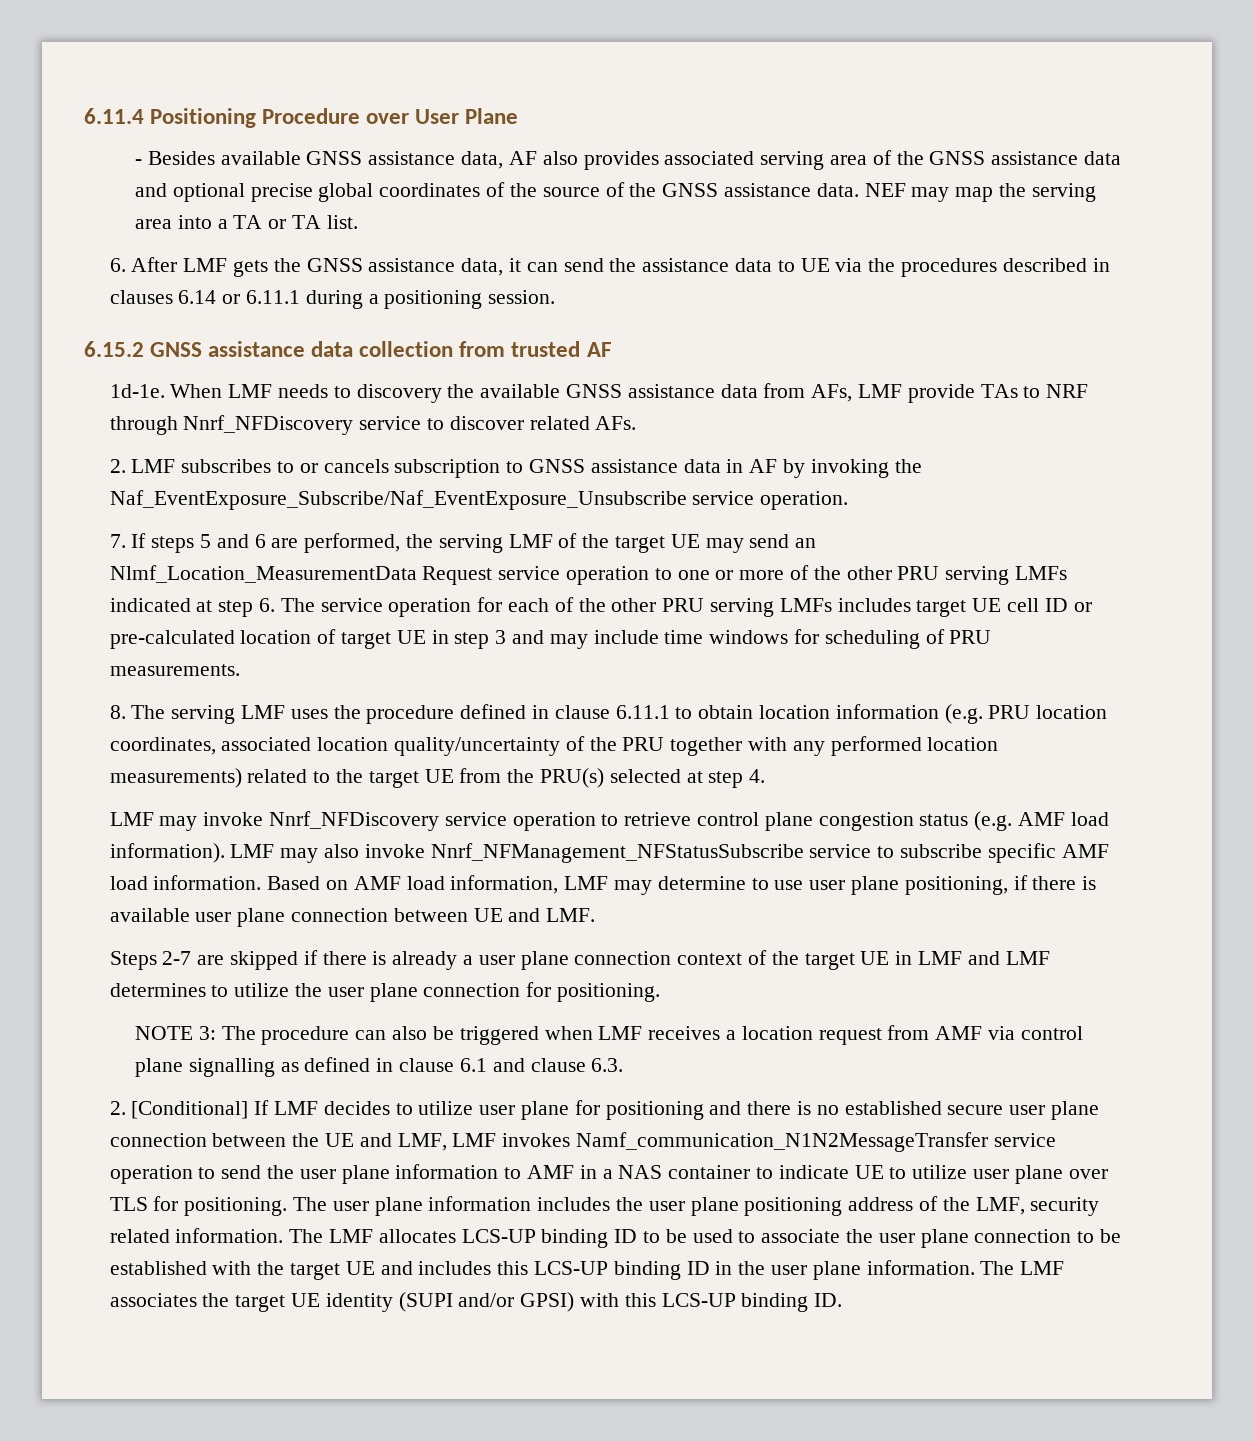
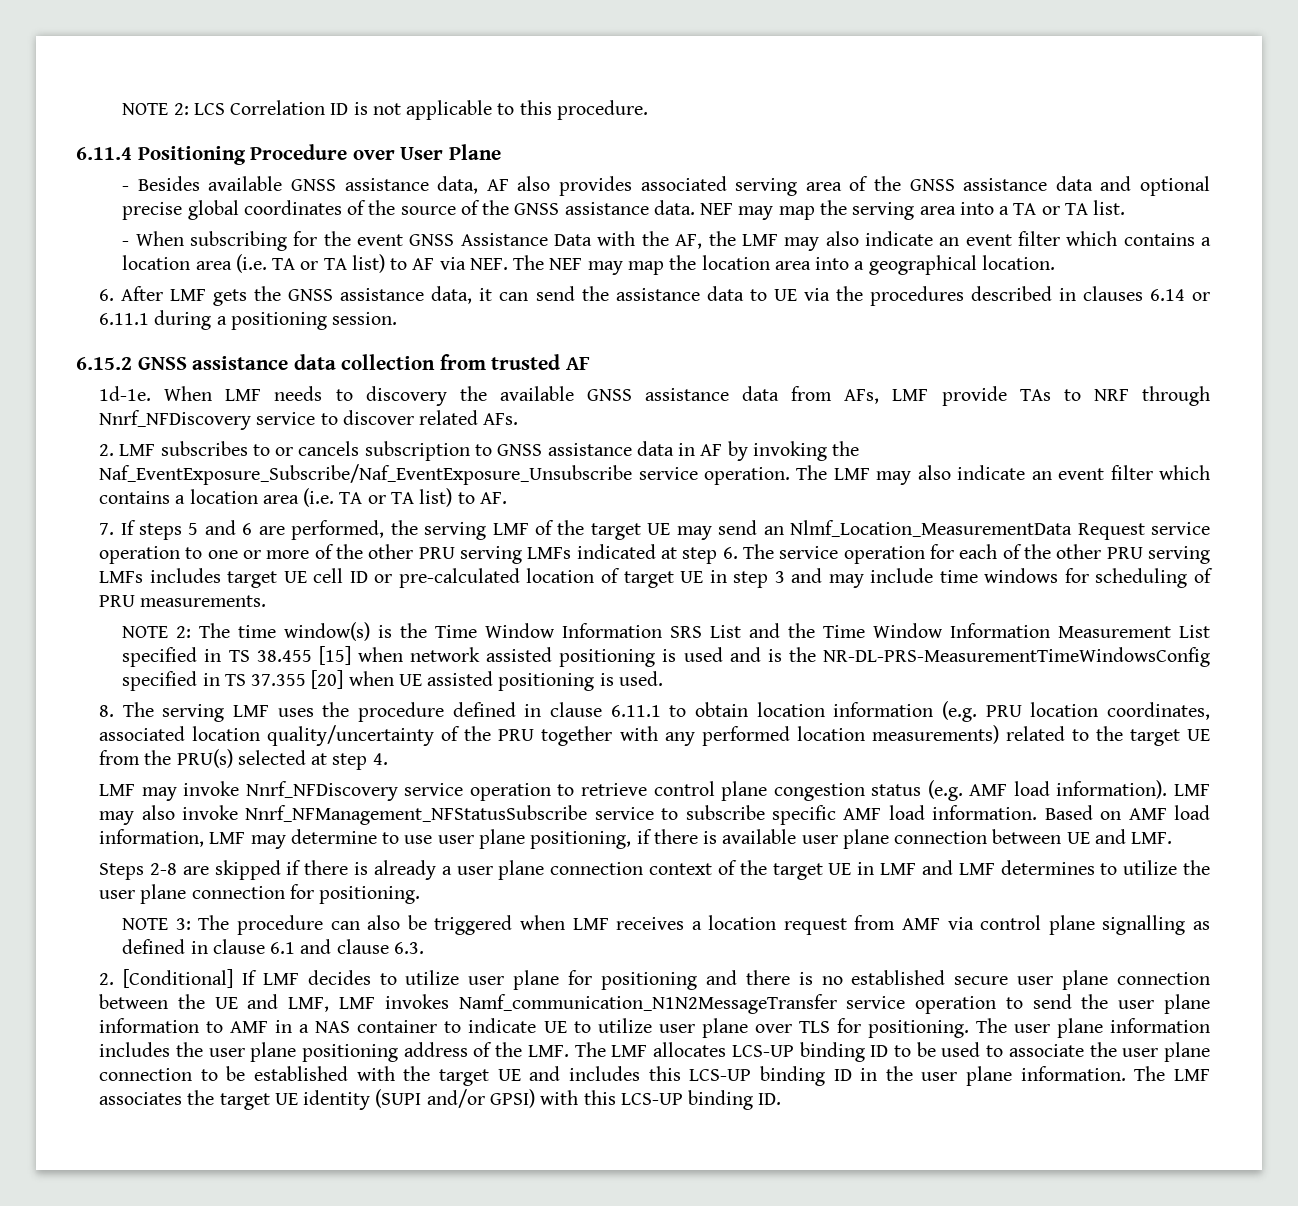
+ NOTE 2: LCS Correlation ID is not applicable to this procedure.
+ - When subscribing for the event GNSS Assistance Data with the AF, the LMF may also indicate an event filter which contains a location area (i.e. TA or TA list) to AF via NEF. The NEF may map the location area into a geographical location.
+ The LMF may also indicate an event filter which contains a location area (i.e. TA or TA list) to AF.
+ NOTE 2: The time window(s) is the Time Window Information SRS List and the Time Window Information Measurement List specified in TS 38.455 [15] when network assisted positioning is used and is the NR-DL-PRS-MeasurementTimeWindowsConfig specified in TS 37.355 [20] when UE assisted positioning is used.
- Steps 2-7 are skipped if there is already a user plane connection context of the target UE in LMF and LMF determines to utilize the user plane connection for positioning.
+ Steps 2-8 are skipped if there is already a user plane connection context of the target UE in LMF and LMF determines to utilize the user plane connection for positioning.
- The user plane information includes the user plane positioning address of the LMF, security related information. The LMF allocates LCS-UP binding ID to be used to associate the user plane connection to be established with the target UE and includes this LCS-UP binding ID in the user plane information.
+ The user plane information includes the user plane positioning address of the LMF. The LMF allocates LCS-UP binding ID to be used to associate the user plane connection to be established with the target UE and includes this LCS-UP binding ID in the user plane information.

